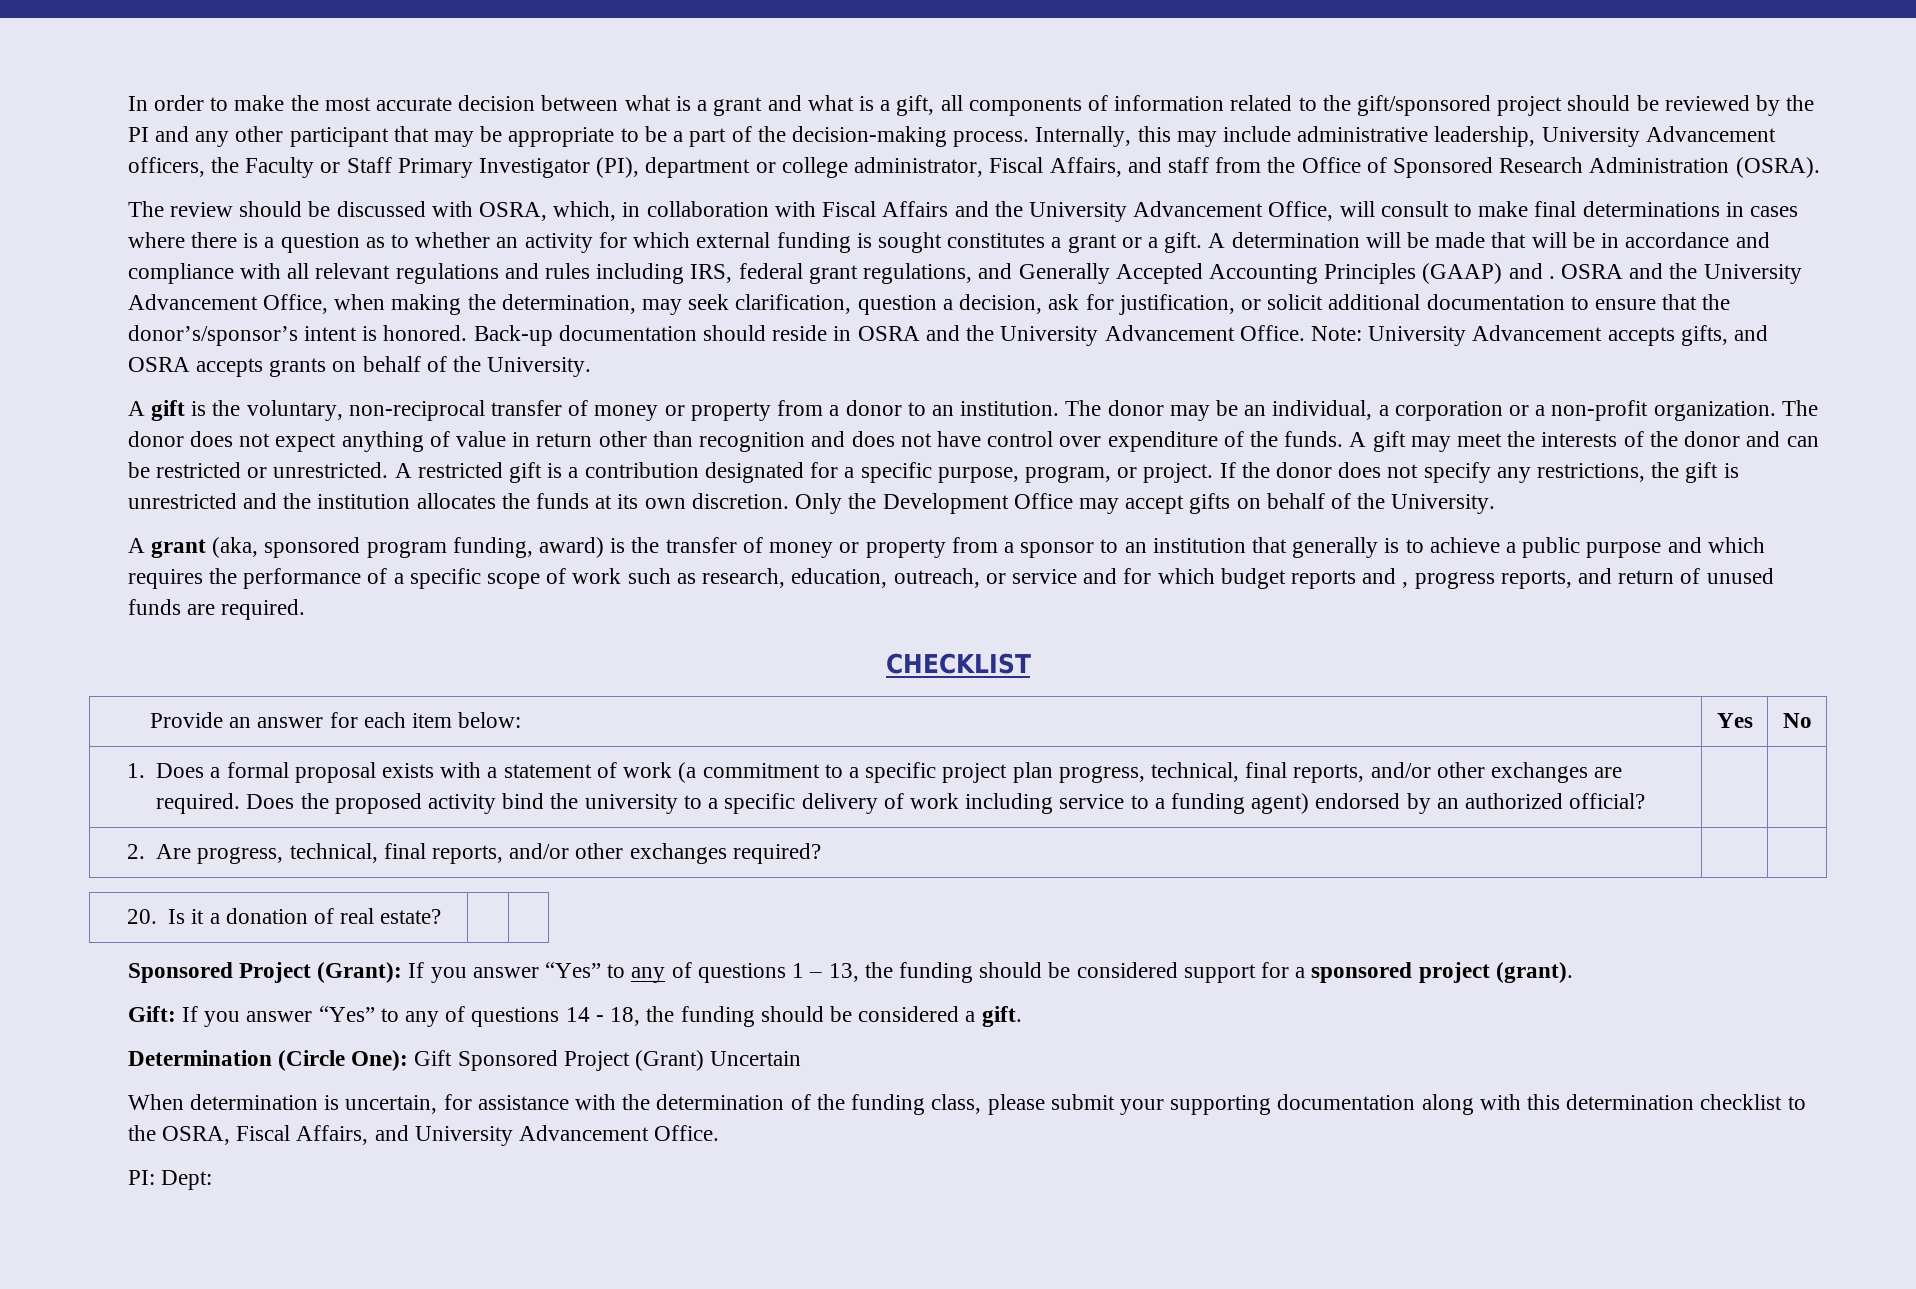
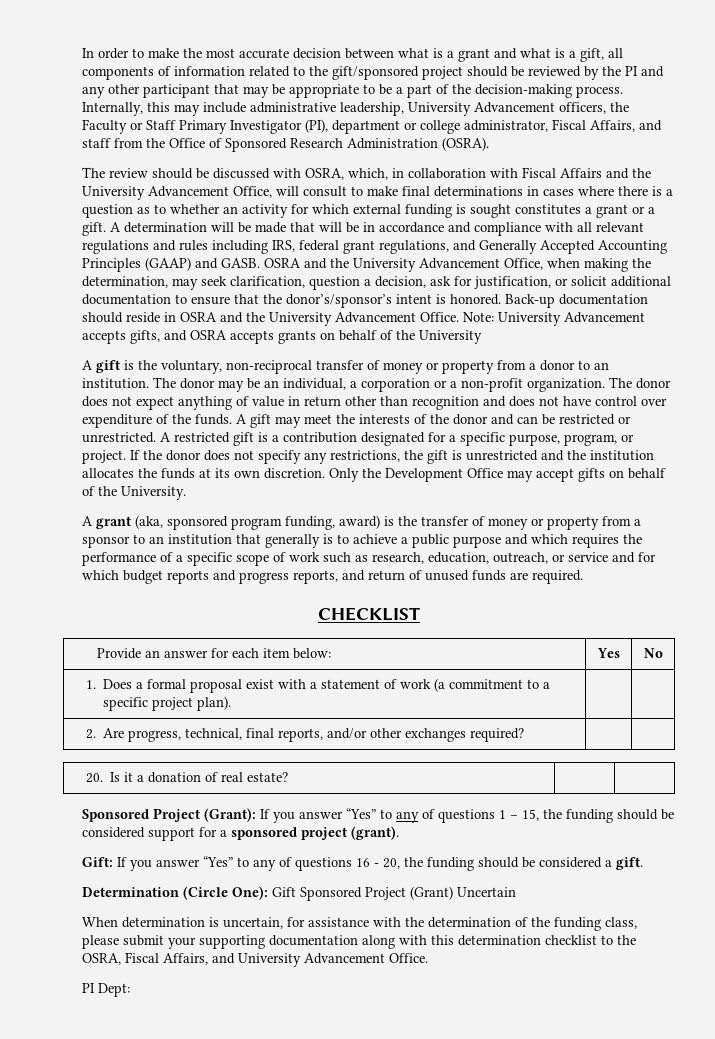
- A determination will be made that will be in accordance and compliance with all relevant regulations and rules including IRS, federal grant regulations, and Generally Accepted Accounting Principles (GAAP) and .
+ A determination will be made that will be in accordance and compliance with all relevant regulations and rules including IRS, federal grant regulations, and Generally Accepted Accounting Principles (GAAP) and GASB.
- Note: University Advancement accepts gifts, and OSRA accepts grants on behalf of the University.
+ Note: University Advancement accepts gifts, and OSRA accepts grants on behalf of the University
- A grant (aka, sponsored program funding, award) is the transfer of money or property from a sponsor to an institution that generally is to achieve a public purpose and which requires the performance of a specific scope of work such as research, education, outreach, or service and for which budget reports and , progress reports, and return of unused funds are required.
+ A grant (aka, sponsored program funding, award) is the transfer of money or property from a sponsor to an institution that generally is to achieve a public purpose and which requires the performance of a specific scope of work such as research, education, outreach, or service and for which budget reports and progress reports, and return of unused funds are required.
- 1. Does a formal proposal exists with a statement of work (a commitment to a specific project plan progress, technical, final reports, and/or other exchanges are required. Does the proposed activity bind the university to a specific delivery of work including service to a funding agent) endorsed by an authorized official?
+ 1. Does a formal proposal exist with a statement of work (a commitment to a specific project plan).
- Sponsored Project (Grant): If you answer “Yes” to any of questions 1 – 13, the funding should be considered support for a sponsored project (grant).
+ Sponsored Project (Grant): If you answer “Yes” to any of questions 1 – 15, the funding should be considered support for a sponsored project (grant).
- Gift: If you answer “Yes” to any of questions 14 - 18, the funding should be considered a gift.
+ Gift: If you answer “Yes” to any of questions 16 - 20, the funding should be considered a gift.
- PI: Dept:
+ PI Dept:

